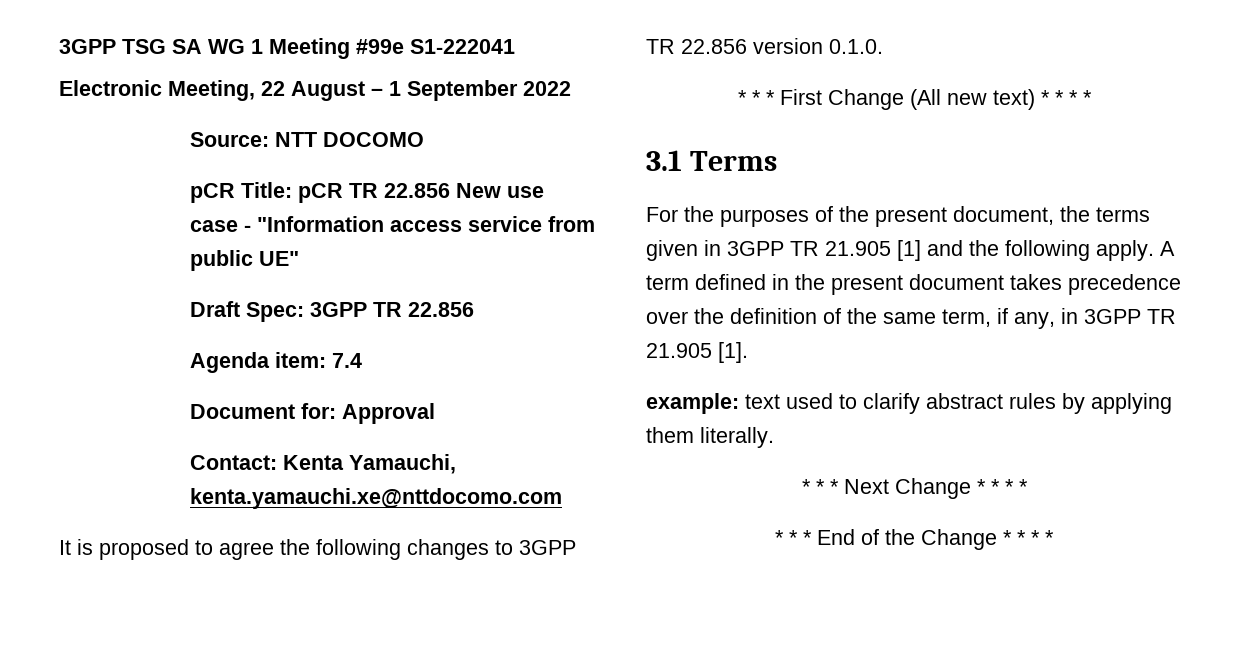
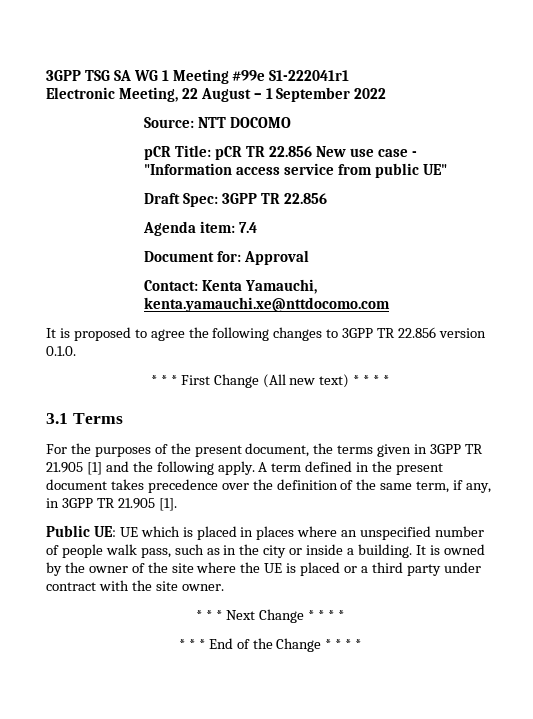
- 3GPP TSG SA WG 1 Meeting #99e S1-222041
+ 3GPP TSG SA WG 1 Meeting #99e S1-222041r1
- example: text used to clarify abstract rules by applying them literally.
+ Public UE: UE which is placed in places where an unspecified number of people walk pass, such as in the city or inside a building. It is owned by the owner of the site where the UE is placed or a third party under contract with the site owner.

